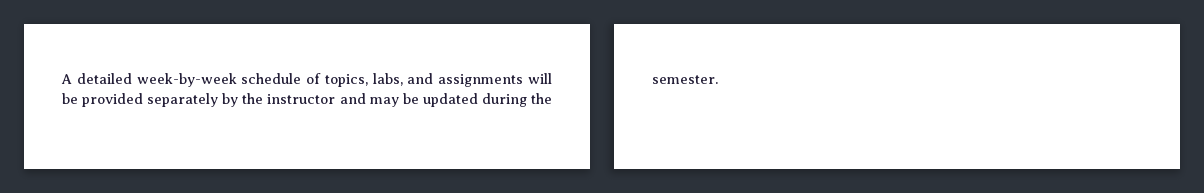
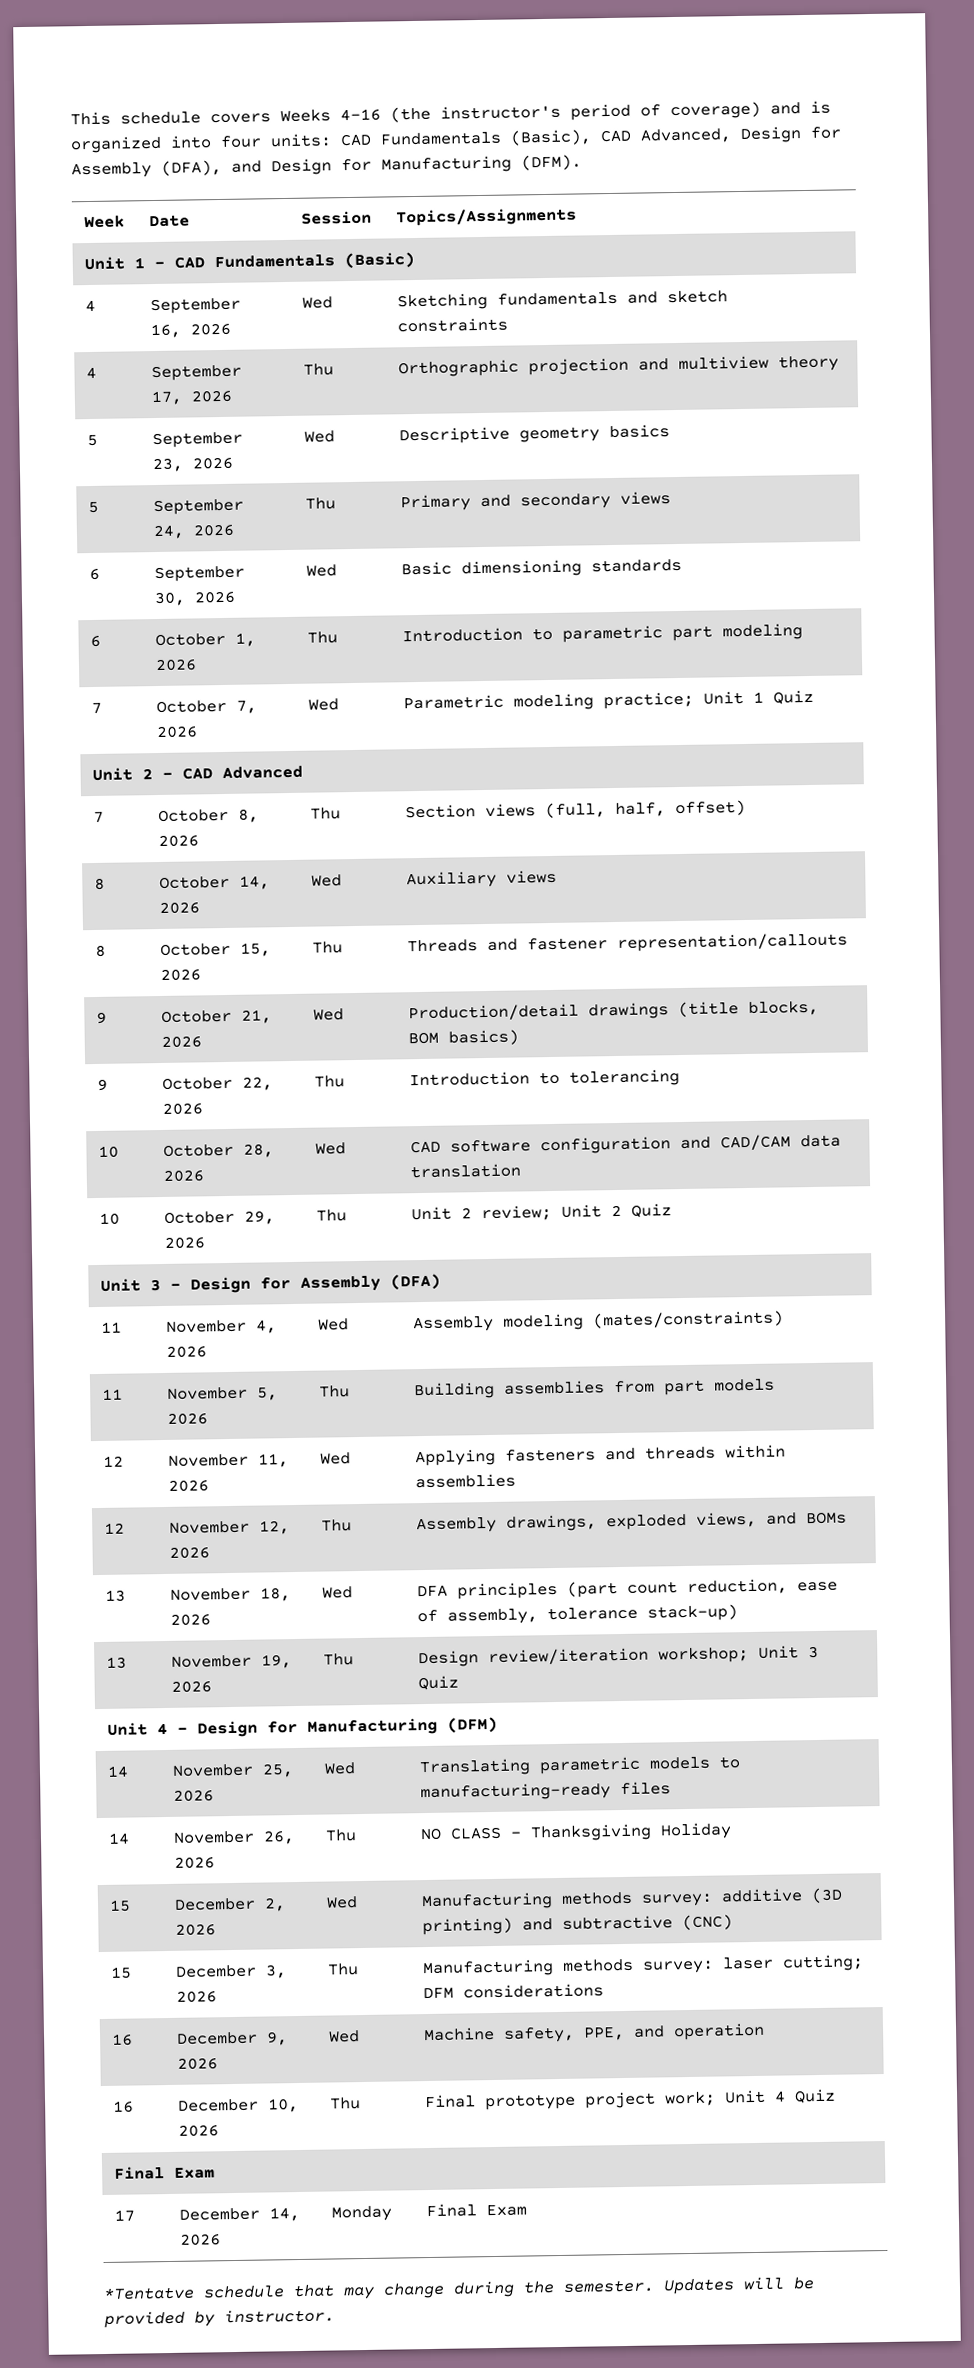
- A detailed week-by-week schedule of topics, labs, and assignments will be provided separately by the instructor and may be updated during the semester.
+ This schedule covers Weeks 4–16 (the instructor's period of coverage) and is organized into four units: CAD Fundamentals (Basic), CAD Advanced, Design for Assembly (DFA), and Design for Manufacturing (DFM).
+ Week | Date | Session | Topics/Assignments
+ Unit 1 – CAD Fundamentals (Basic)
+ 4 | September 16, 2026 | Wed | Sketching fundamentals and sketch constraints
+ 4 | September 17, 2026 | Thu | Orthographic projection and multiview theory
+ 5 | September 23, 2026 | Wed | Descriptive geometry basics
+ 5 | September 24, 2026 | Thu | Primary and secondary views
+ 6 | September 30, 2026 | Wed | Basic dimensioning standards
+ 6 | October 1, 2026 | Thu | Introduction to parametric part modeling
+ 7 | October 7, 2026 | Wed | Parametric modeling practice; Unit 1 Quiz
+ Unit 2 – CAD Advanced
+ 7 | October 8, 2026 | Thu | Section views (full, half, offset)
+ 8 | October 14, 2026 | Wed | Auxiliary views
+ 8 | October 15, 2026 | Thu | Threads and fastener representation/callouts
+ 9 | October 21, 2026 | Wed | Production/detail drawings (title blocks, BOM basics)
+ 9 | October 22, 2026 | Thu | Introduction to tolerancing
+ 10 | October 28, 2026 | Wed | CAD software configuration and CAD/CAM data translation
+ 10 | October 29, 2026 | Thu | Unit 2 review; Unit 2 Quiz
+ Unit 3 – Design for Assembly (DFA)
+ 11 | November 4, 2026 | Wed | Assembly modeling (mates/constraints)
+ 11 | November 5, 2026 | Thu | Building assemblies from part models
+ 12 | November 11, 2026 | Wed | Applying fasteners and threads within assemblies
+ 12 | November 12, 2026 | Thu | Assembly drawings, exploded views, and BOMs
+ 13 | November 18, 2026 | Wed | DFA principles (part count reduction, ease of assembly, tolerance stack-up)
+ 13 | November 19, 2026 | Thu | Design review/iteration workshop; Unit 3 Quiz
+ Unit 4 – Design for Manufacturing (DFM)
+ 14 | November 25, 2026 | Wed | Translating parametric models to manufacturing-ready files
+ 14 | November 26, 2026 | Thu | NO CLASS – Thanksgiving Holiday
+ 15 | December 2, 2026 | Wed | Manufacturing methods survey: additive (3D printing) and subtractive (CNC)
+ 15 | December 3, 2026 | Thu | Manufacturing methods survey: laser cutting; DFM considerations
+ 16 | December 9, 2026 | Wed | Machine safety, PPE, and operation
+ 16 | December 10, 2026 | Thu | Final prototype project work; Unit 4 Quiz
+ Final Exam
+ 17 | December 14, 2026 | Monday | Final Exam
+ *Tentatve schedule that may change during the semester. Updates will be provided by instructor.

